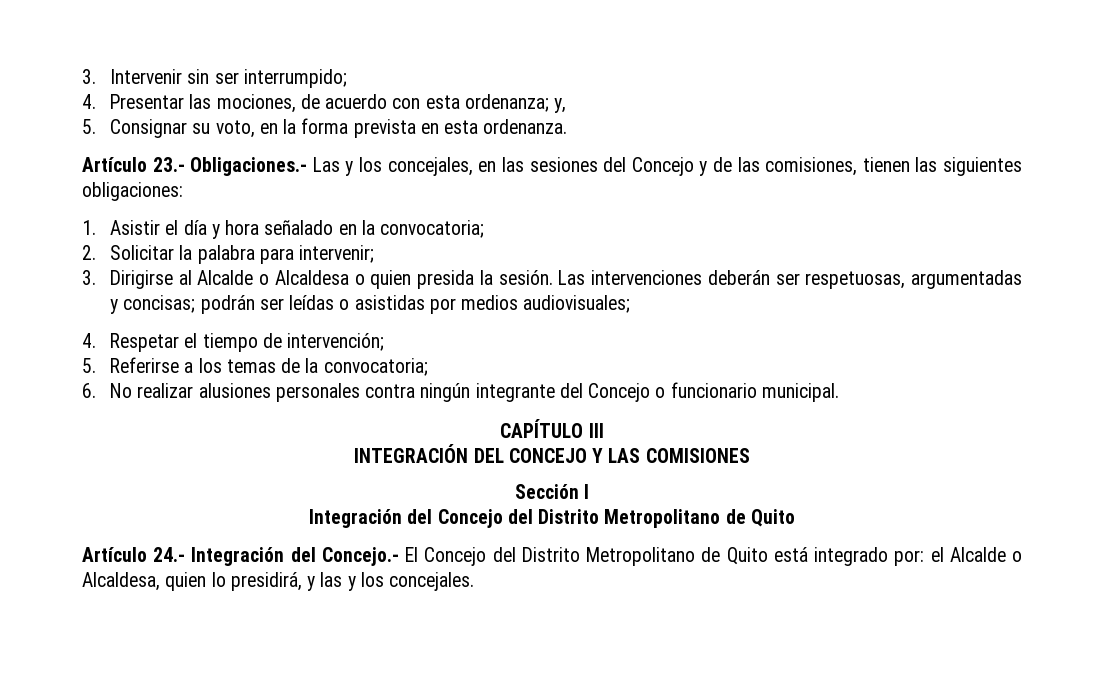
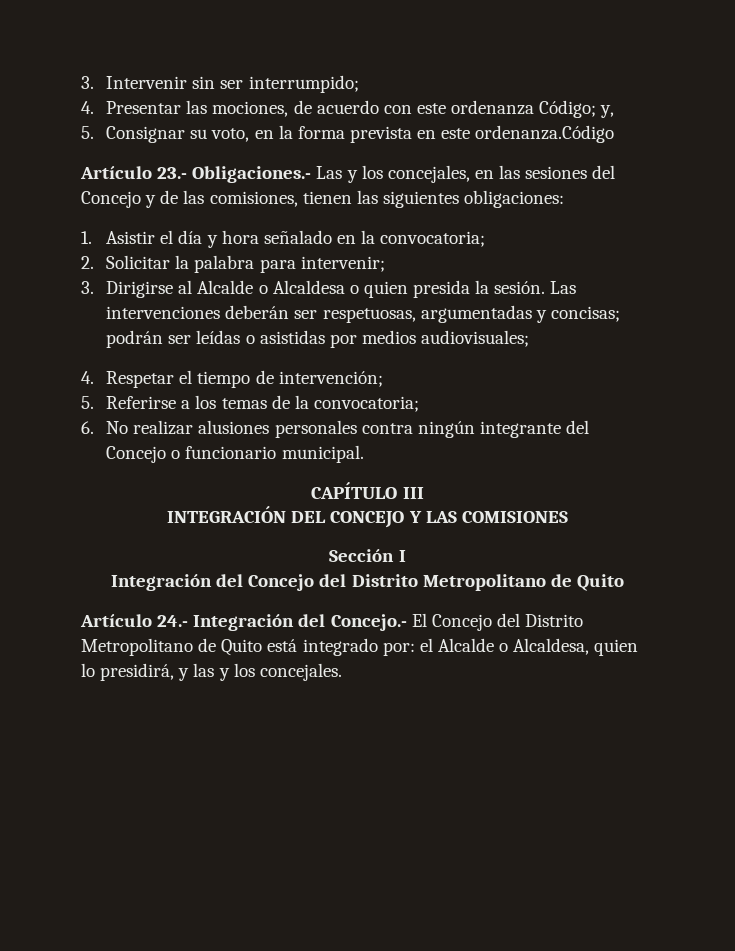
- 4. Presentar las mociones, de acuerdo con esta ordenanza; y,
+ 4. Presentar las mociones, de acuerdo con este ordenanza Código; y,
- 5. Consignar su voto, en la forma prevista en esta ordenanza.
+ 5. Consignar su voto, en la forma prevista en este ordenanza.Código

